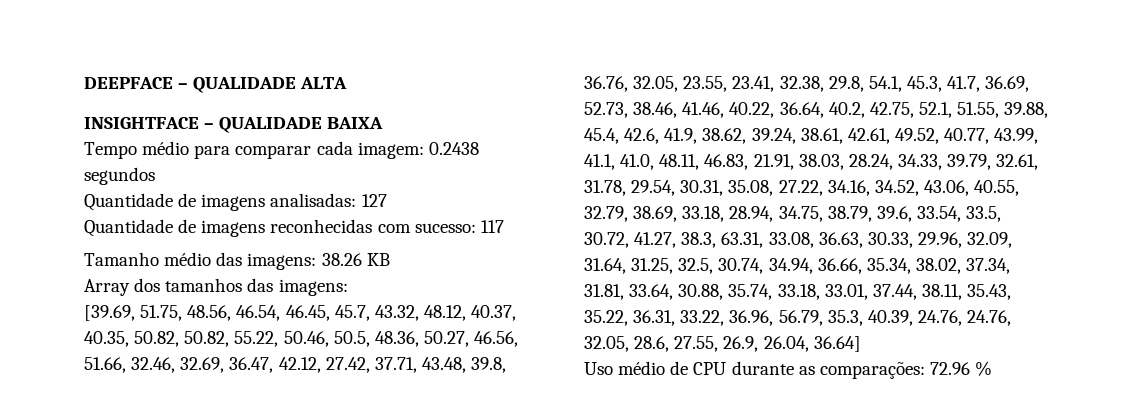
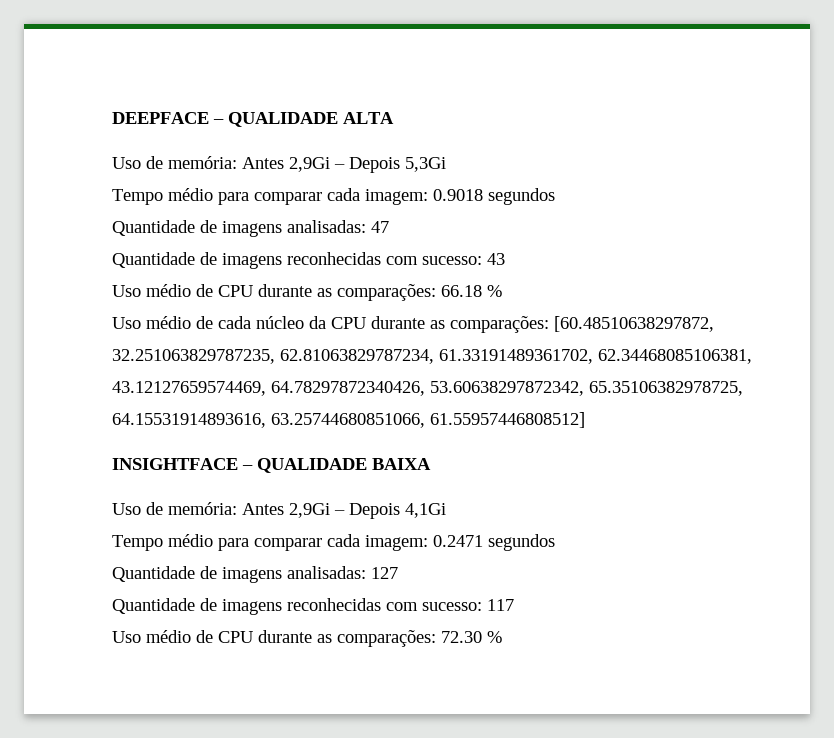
+ Uso de memória: Antes 2,9Gi – Depois 5,3Gi
+ Tempo médio para comparar cada imagem: 0.9018 segundos
+ Quantidade de imagens analisadas: 47
+ Quantidade de imagens reconhecidas com sucesso: 43
+ Uso médio de CPU durante as comparações: 66.18 %
+ Uso médio de cada núcleo da CPU durante as comparações: [60.48510638297872, 32.251063829787235, 62.81063829787234, 61.33191489361702, 62.34468085106381, 43.12127659574469, 64.78297872340426, 53.60638297872342, 65.35106382978725, 64.15531914893616, 63.25744680851066, 61.55957446808512]
  INSIGHTFACE – QUALIDADE BAIXA
- Tempo médio para comparar cada imagem: 0.2438 segundos
+ Uso de memória: Antes 2,9Gi – Depois 4,1Gi
+ Tempo médio para comparar cada imagem: 0.2471 segundos
- Tamanho médio das imagens: 38.26 KB
- Array dos tamanhos das imagens:
- [39.69, 51.75, 48.56, 46.54, 46.45, 45.7, 43.32, 48.12, 40.37, 40.35, 50.82, 50.82, 55.22, 50.46, 50.5, 48.36, 50.27, 46.56, 51.66, 32.46, 32.69, 36.47, 42.12, 27.42, 37.71, 43.48, 39.8, 36.76, 32.05, 23.55, 23.41, 32.38, 29.8, 54.1, 45.3, 41.7, 36.69, 52.73, 38.46, 41.46, 40.22, 36.64, 40.2, 42.75, 52.1, 51.55, 39.88, 45.4, 42.6, 41.9, 38.62, 39.24, 38.61, 42.61, 49.52, 40.77, 43.99, 41.1, 41.0, 48.11, 46.83, 21.91, 38.03, 28.24, 34.33, 39.79, 32.61, 31.78, 29.54, 30.31, 35.08, 27.22, 34.16, 34.52, 43.06, 40.55, 32.79, 38.69, 33.18, 28.94, 34.75, 38.79, 39.6, 33.54, 33.5, 30.72, 41.27, 38.3, 63.31, 33.08, 36.63, 30.33, 29.96, 32.09, 31.64, 31.25, 32.5, 30.74, 34.94, 36.66, 35.34, 38.02, 37.34, 31.81, 33.64, 30.88, 35.74, 33.18, 33.01, 37.44, 38.11, 35.43, 35.22, 36.31, 33.22, 36.96, 56.79, 35.3, 40.39, 24.76, 24.76, 32.05, 28.6, 27.55, 26.9, 26.04, 36.64]
- Uso médio de CPU durante as comparações: 72.96 %
+ Uso médio de CPU durante as comparações: 72.30 %

